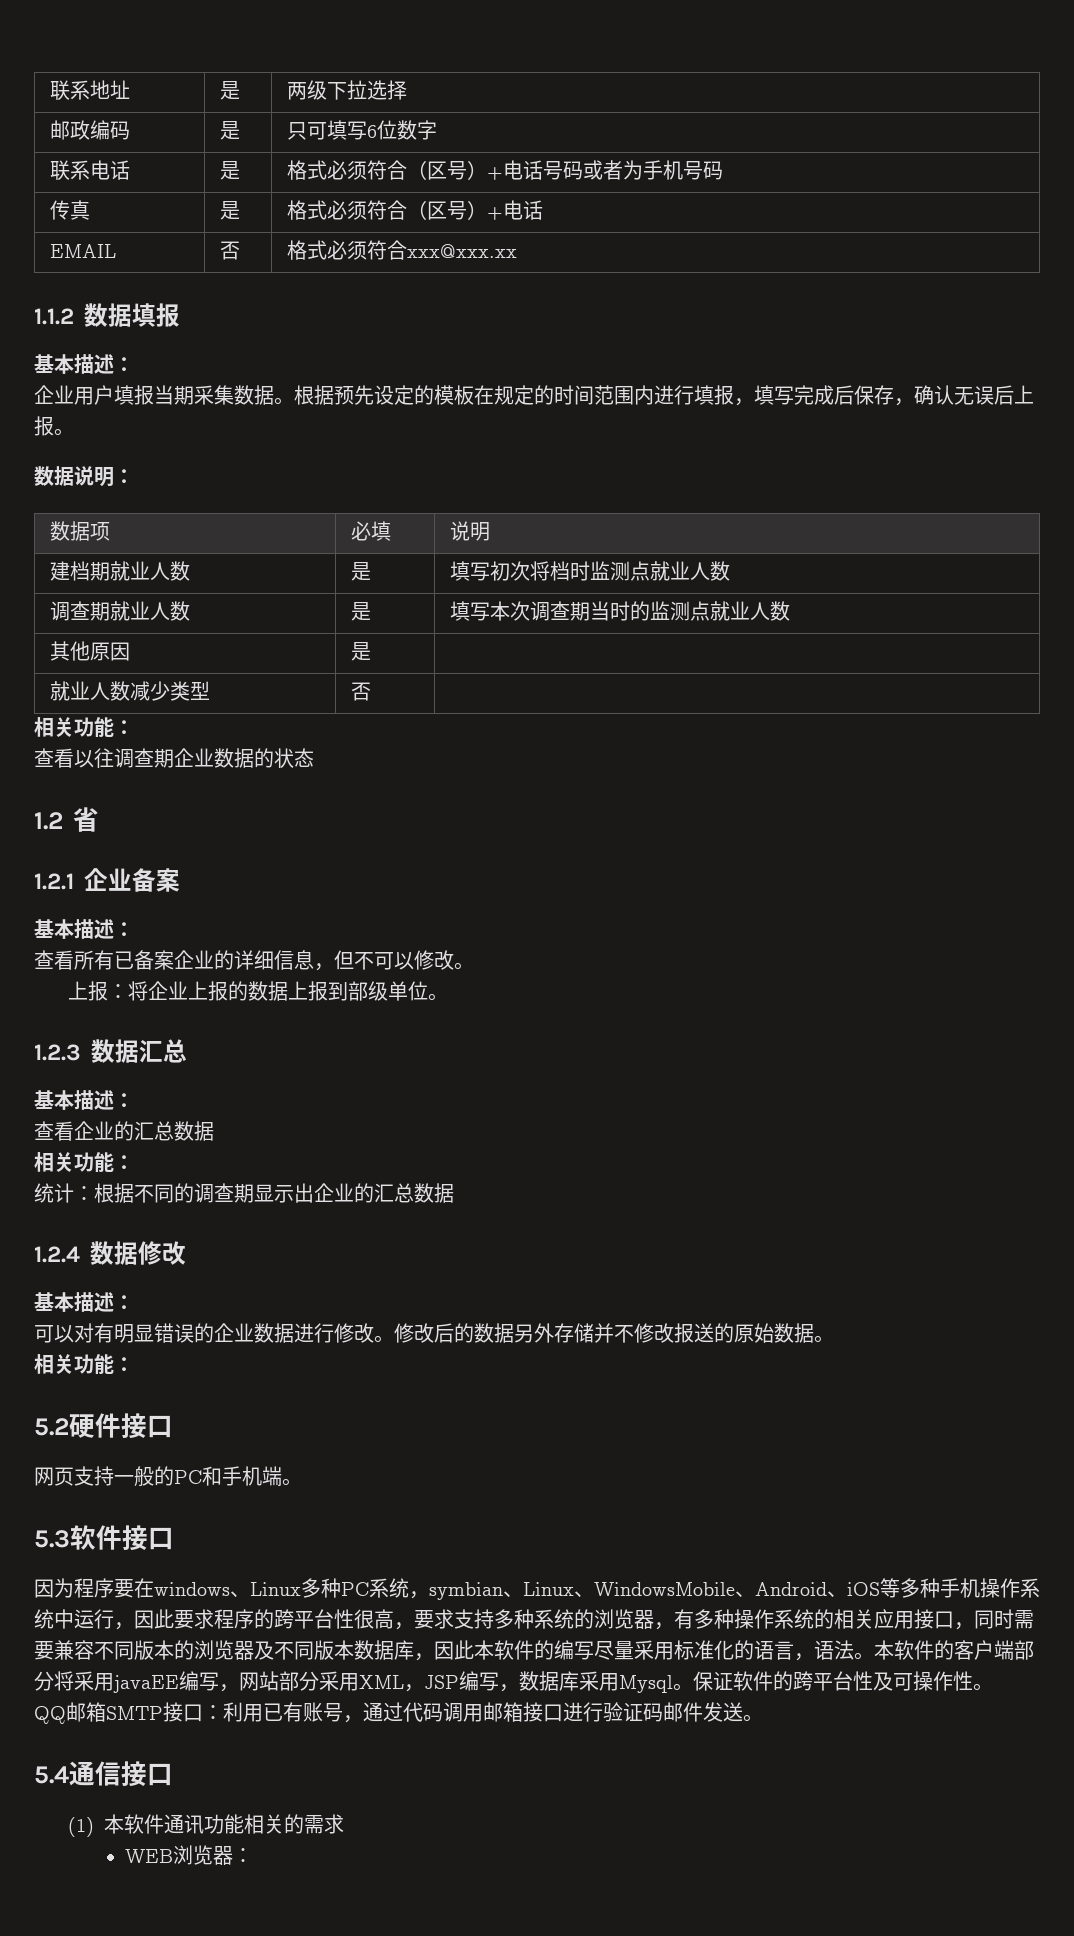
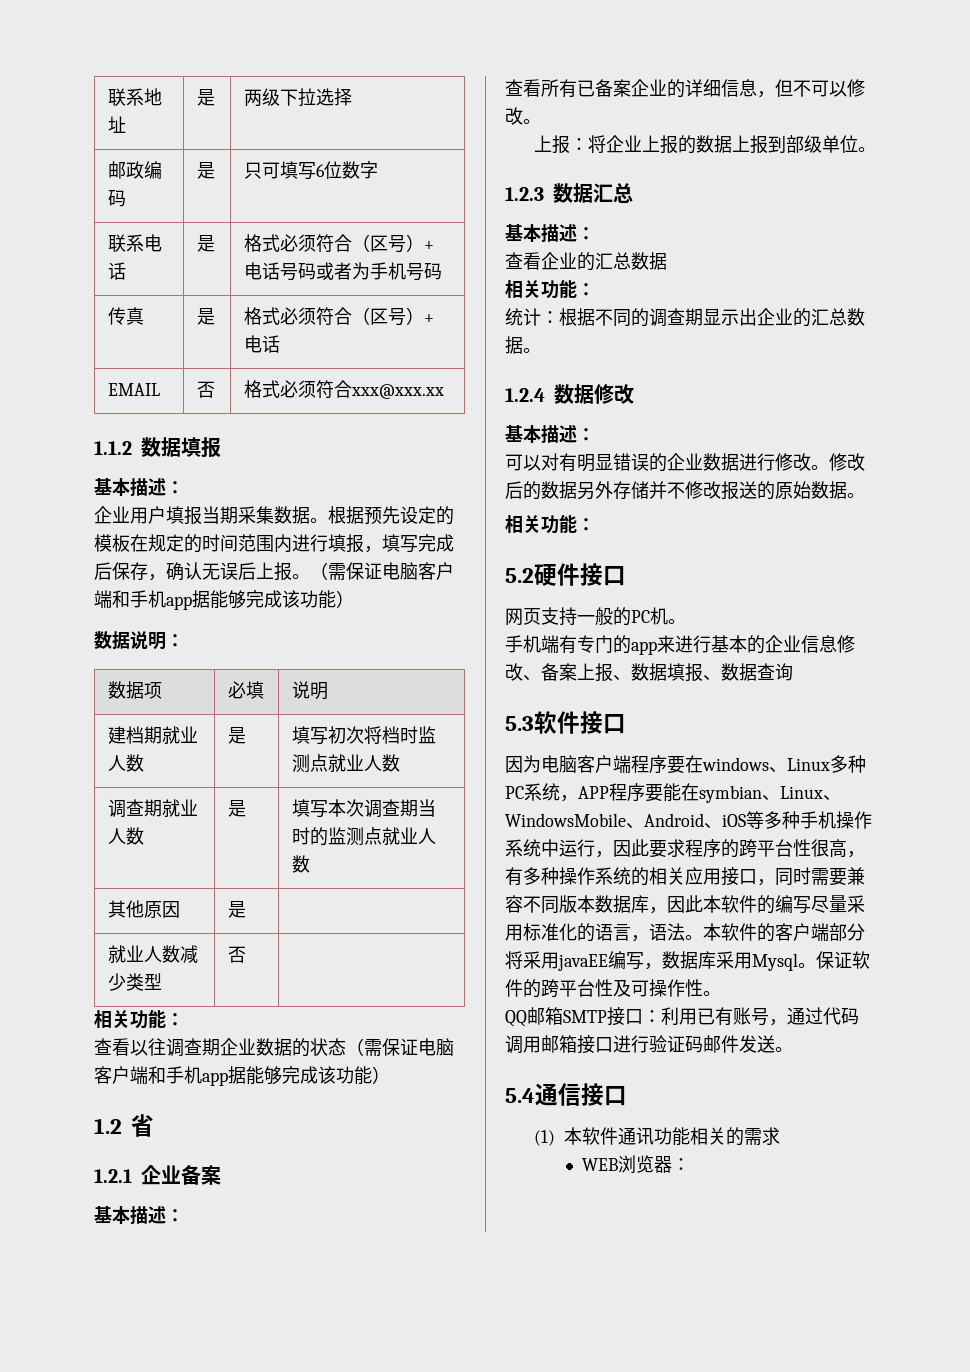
- 根据预先设定的模板在规定的时间范围内进行填报，填写完成后保存，确认无误后上报。
+ 根据预先设定的模板在规定的时间范围内进行填报，填写完成后保存，确认无误后上报。（需保证电脑客户端和手机app据能够完成该功能）
- 查看以往调查期企业数据的状态
+ 查看以往调查期企业数据的状态（需保证电脑客户端和手机app据能够完成该功能）
- 统计：根据不同的调查期显示出企业的汇总数据
+ 统计：根据不同的调查期显示出企业的汇总数据。
- 网页支持一般的PC和手机端。
+ 网页支持一般的PC机。
+ 手机端有专门的app来进行基本的企业信息修改、备案上报、数据填报、数据查询
- 因为程序要在windows、Linux多种PC系统，symbian、Linux、WindowsMobile、Android、iOS等多种手机操作系统中运行，因此要求程序的跨平台性很高，要求支持多种系统的浏览器，有多种操作系统的相关应用接口，同时需要兼容不同版本的浏览器及不同版本数据库，因此本软件的编写尽量采用标准化的语言，语法。
+ 因为电脑客户端程序要在windows、Linux多种PC系统，APP程序要能在symbian、Linux、WindowsMobile、Android、iOS等多种手机操作系统中运行，因此要求程序的跨平台性很高，有多种操作系统的相关应用接口，同时需要兼容不同版本数据库，因此本软件的编写尽量采用标准化的语言，语法。
- 本软件的客户端部分将采用javaEE编写，网站部分采用XML，JSP编写，数据库采用Mysql。
+ 本软件的客户端部分将采用javaEE编写，数据库采用Mysql。

